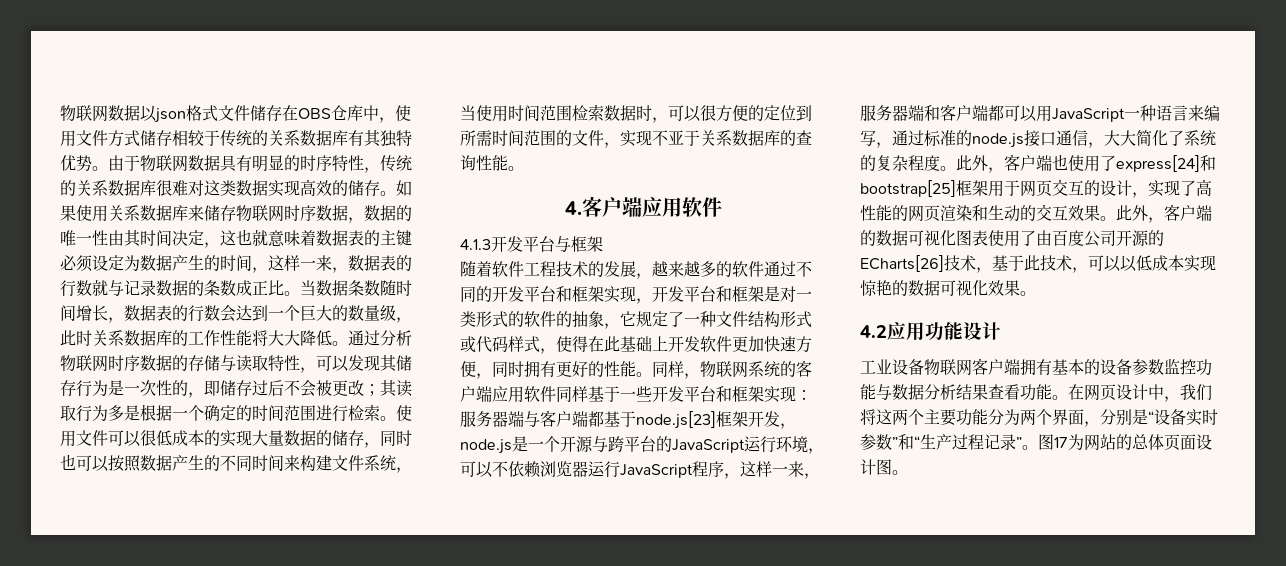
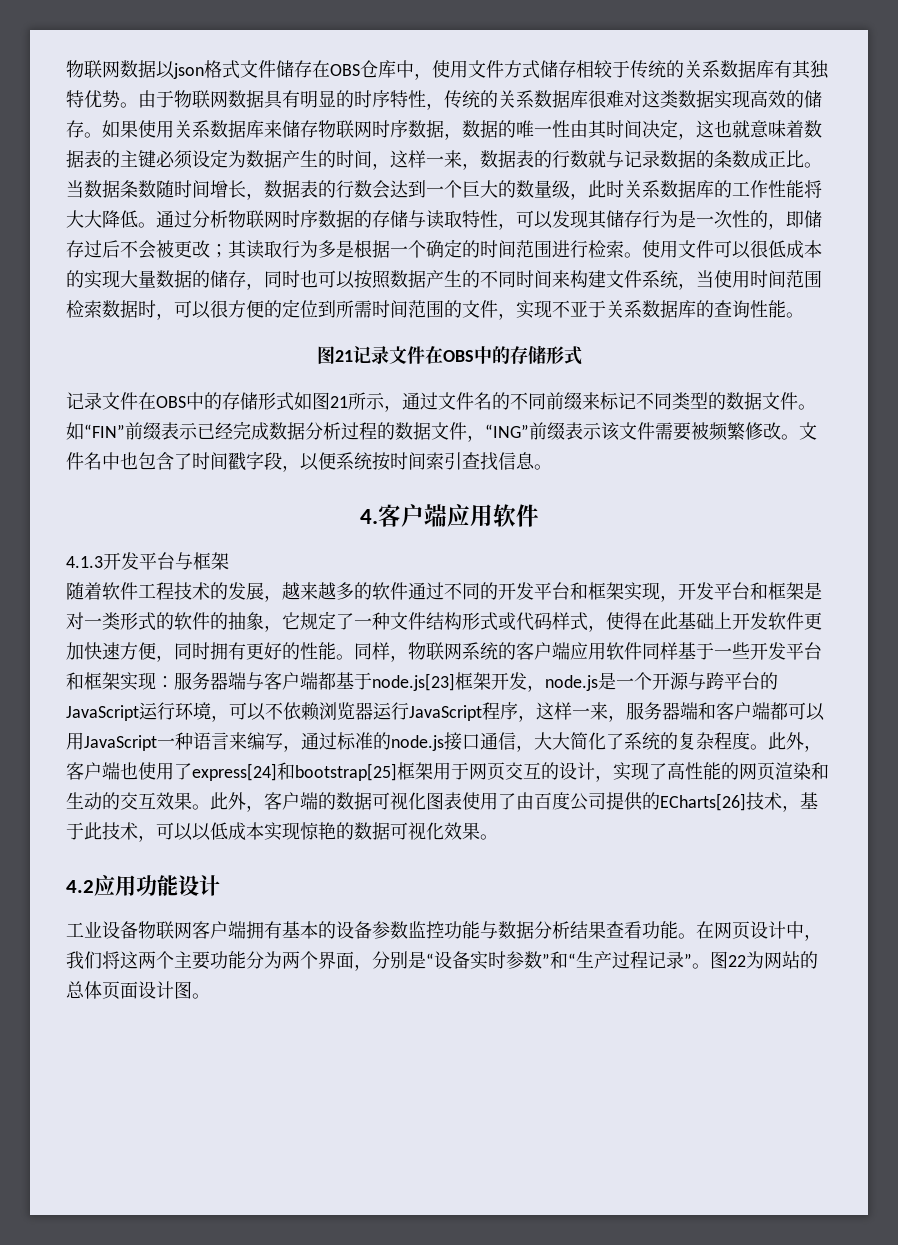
+ 图21记录文件在OBS中的存储形式
+ 记录文件在OBS中的存储形式如图21所示，通过文件名的不同前缀来标记不同类型的数据文件。如“FIN”前缀表示已经完成数据分析过程的数据文件，“ING”前缀表示该文件需要被频繁修改。文件名中也包含了时间戳字段，以便系统按时间索引查找信息。
- 此外，客户端的数据可视化图表使用了由百度公司开源的ECharts[26]技术，基于此技术，可以以低成本实现惊艳的数据可视化效果。
+ 此外，客户端的数据可视化图表使用了由百度公司提供的ECharts[26]技术，基于此技术，可以以低成本实现惊艳的数据可视化效果。
- 图17为网站的总体页面设计图。
+ 图22为网站的总体页面设计图。

